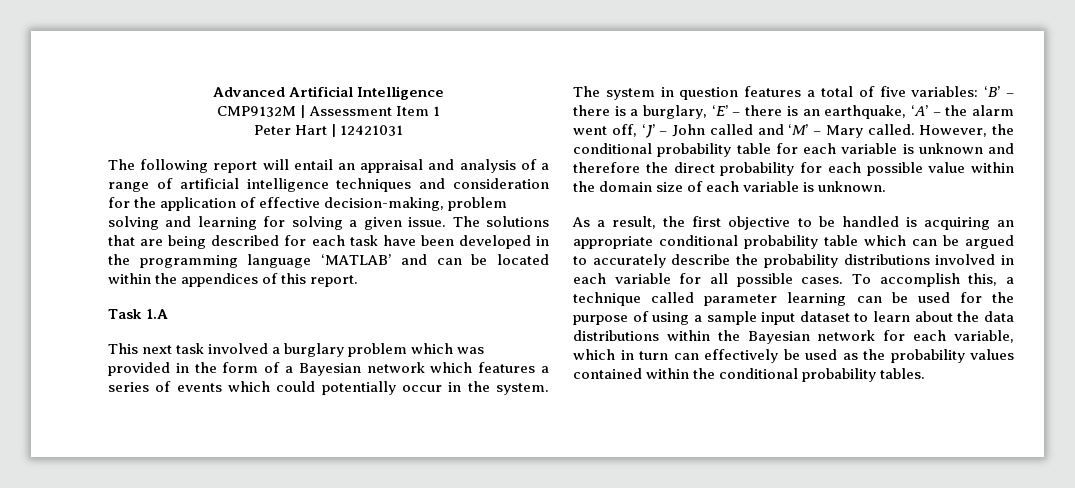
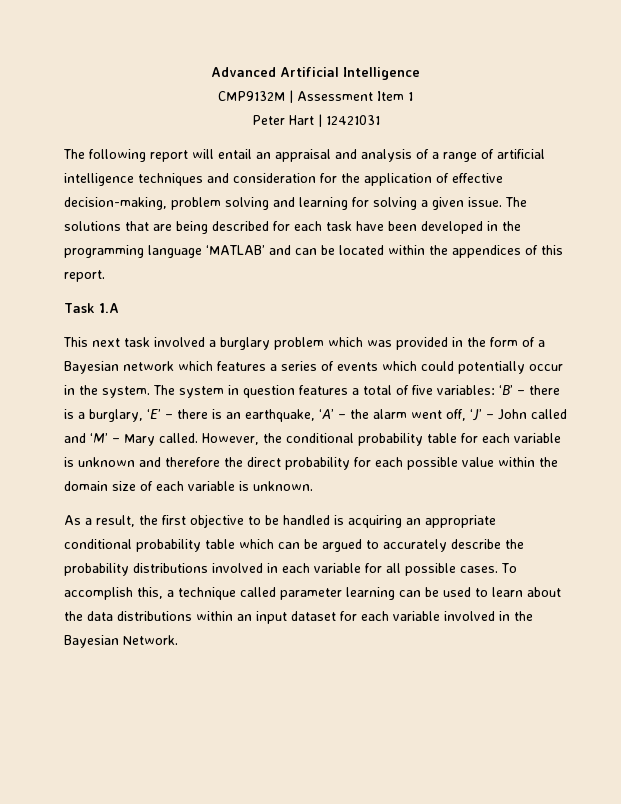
- To accomplish this, a technique called parameter learning can be used for the purpose of using a sample input dataset to learn about the data distributions within the Bayesian network for each variable, which in turn can effectively be used as the probability values contained within the conditional probability tables.
+ To accomplish this, a technique called parameter learning can be used to learn about the data distributions within an input dataset for each variable involved in the Bayesian Network.

